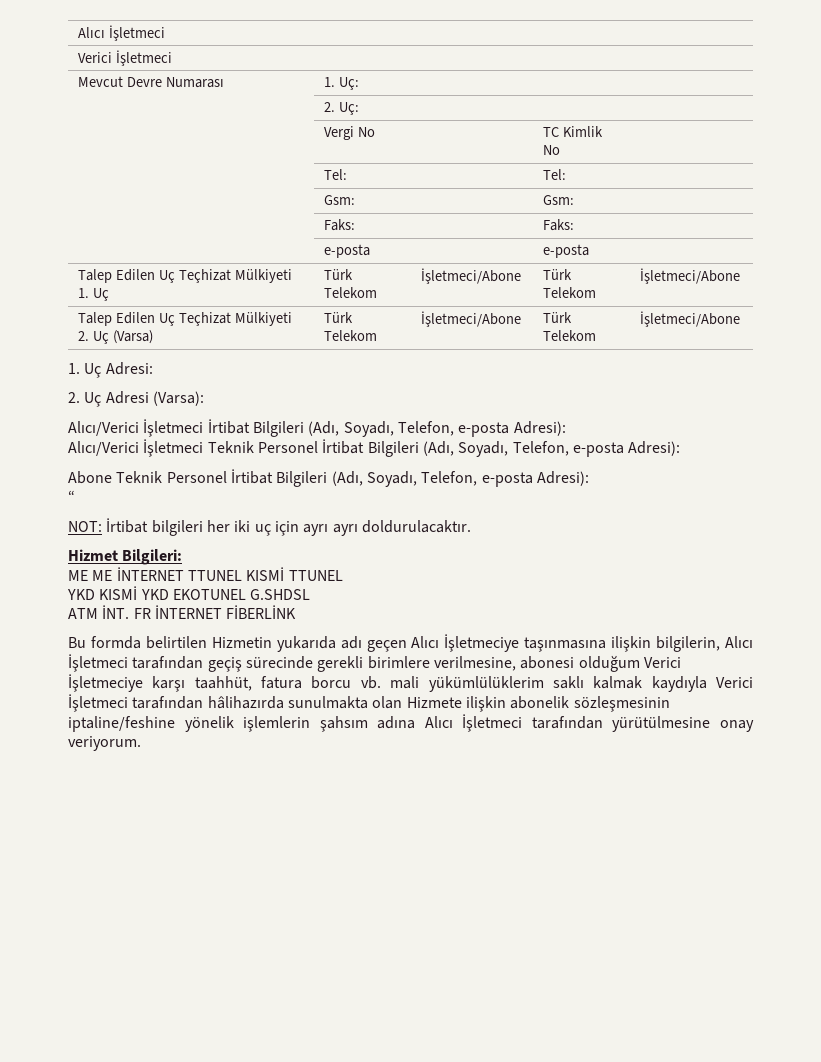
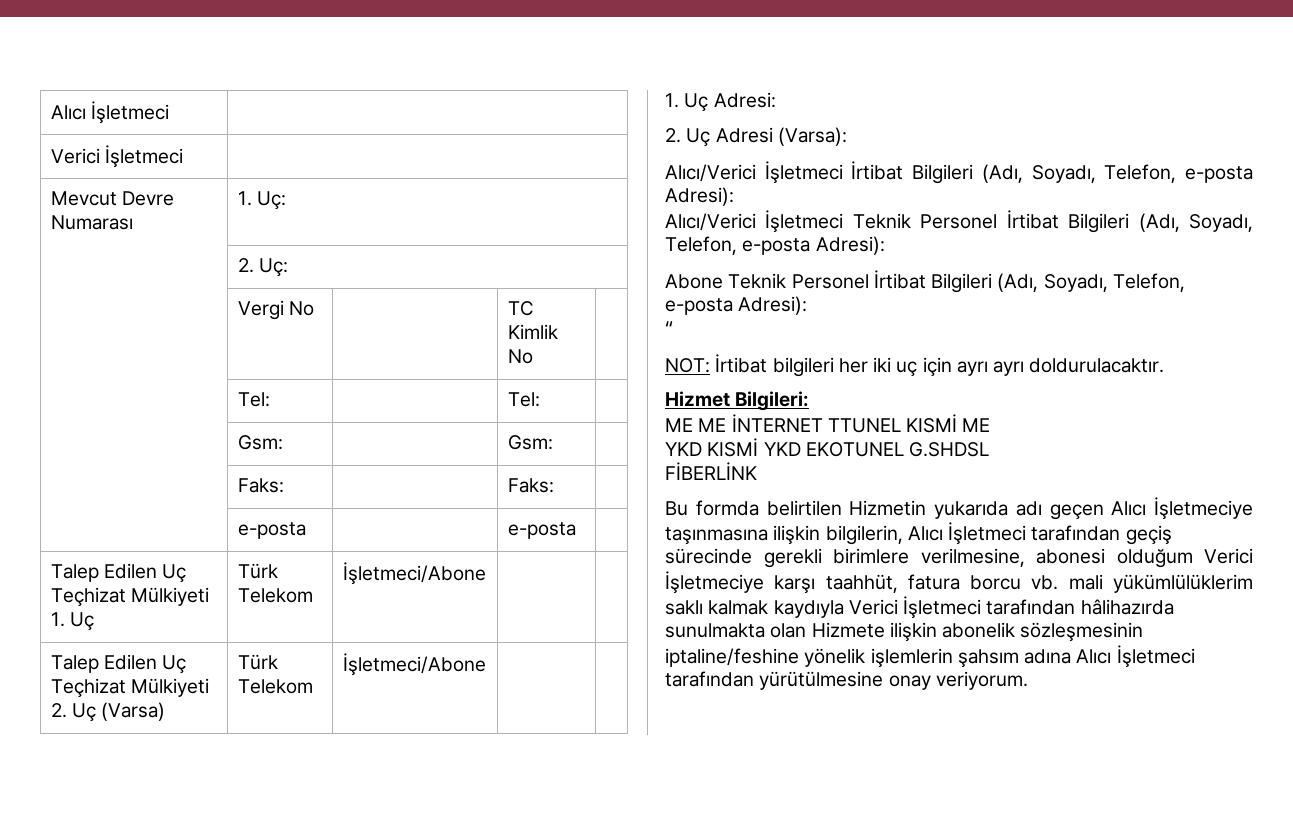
- Talep Edilen Uç Teçhizat Mülkiyeti 1. Uç | Türk Telekom | İşletmeci/Abone | Türk Telekom | İşletmeci/Abone
+ Talep Edilen Uç Teçhizat Mülkiyeti 1. Uç | Türk Telekom | İşletmeci/Abone | |
- Talep Edilen Uç Teçhizat Mülkiyeti 2. Uç (Varsa) | Türk Telekom | İşletmeci/Abone | Türk Telekom | İşletmeci/Abone
+ Talep Edilen Uç Teçhizat Mülkiyeti 2. Uç (Varsa) | Türk Telekom | İşletmeci/Abone | |
- ME ME İNTERNET TTUNEL KISMİ TTUNEL
+ ME ME İNTERNET TTUNEL KISMİ ME
- ATM İNT. FR İNTERNET FİBERLİNK
+ FİBERLİNK

